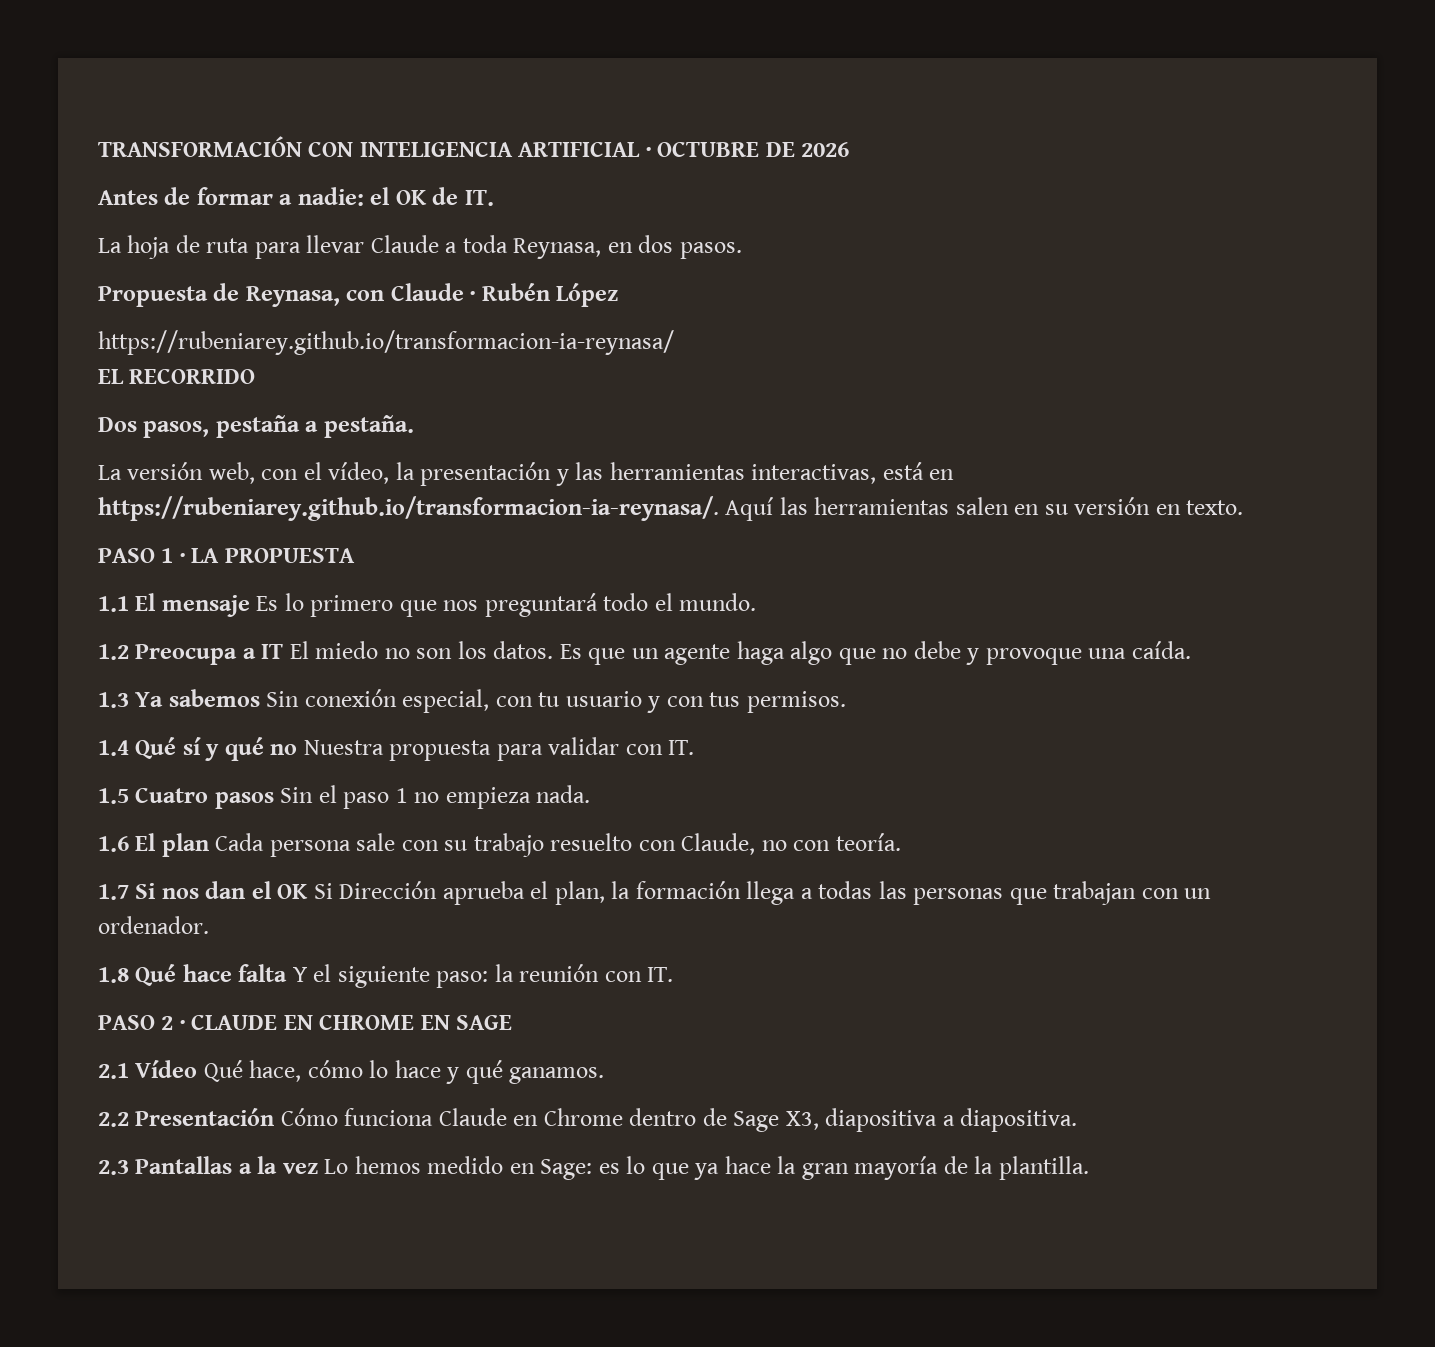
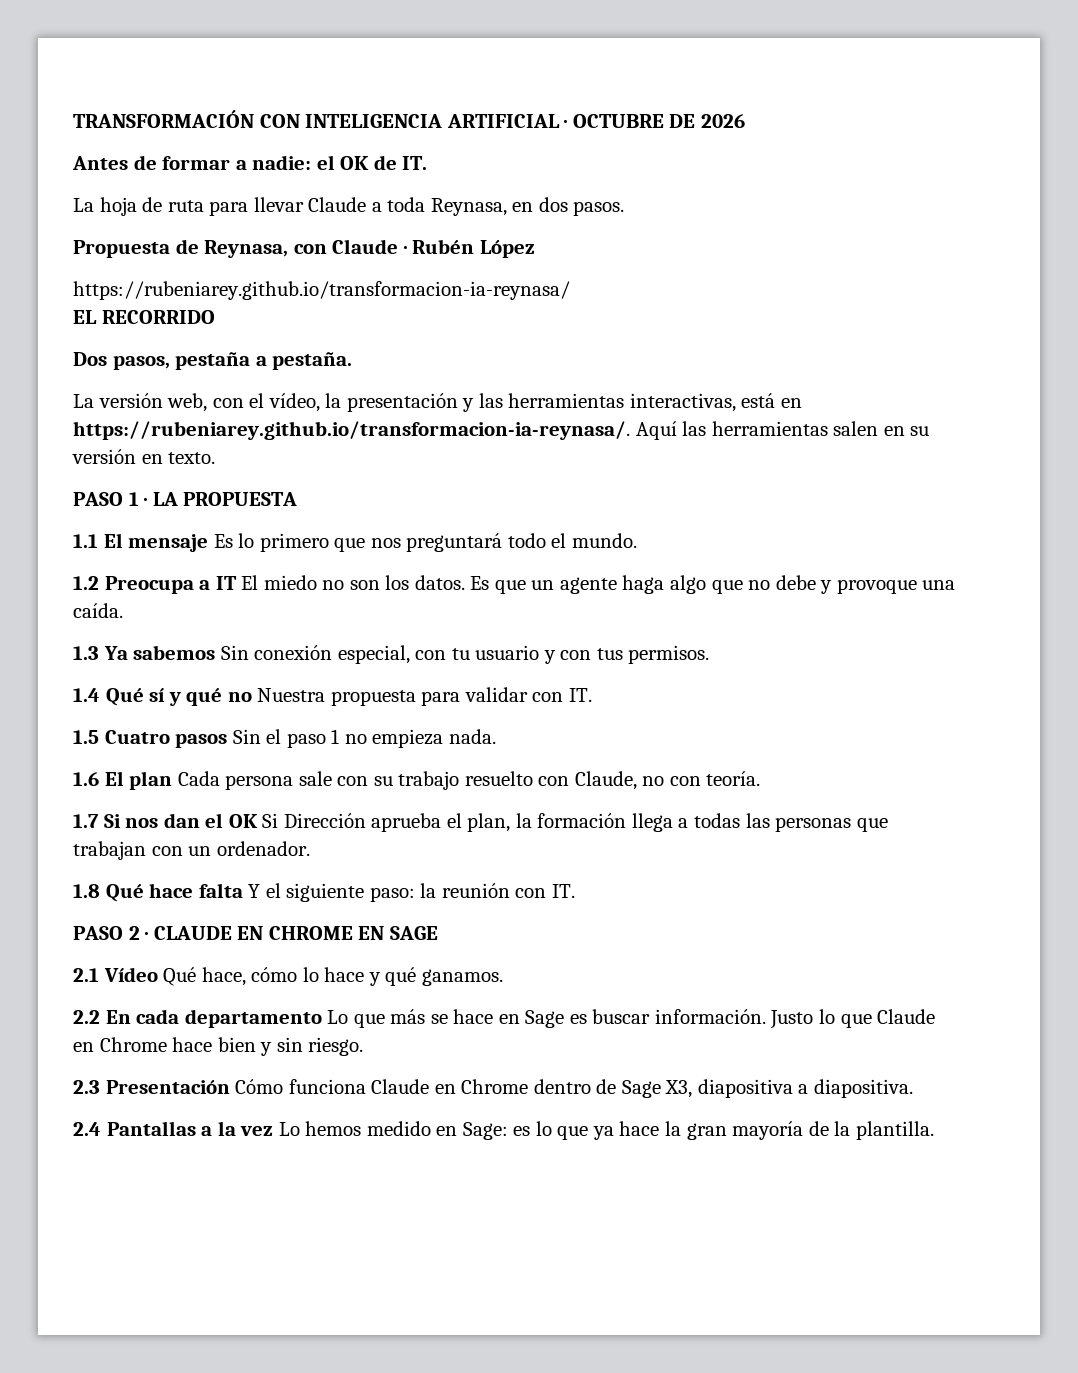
- 2.2 Presentación Cómo funciona Claude en Chrome dentro de Sage X3, diapositiva a diapositiva.
+ 2.2 En cada departamento Lo que más se hace en Sage es buscar información. Justo lo que Claude en Chrome hace bien y sin riesgo.
+ 2.3 Presentación Cómo funciona Claude en Chrome dentro de Sage X3, diapositiva a diapositiva.
- 2.3 Pantallas a la vez Lo hemos medido en Sage: es lo que ya hace la gran mayoría de la plantilla.
+ 2.4 Pantallas a la vez Lo hemos medido en Sage: es lo que ya hace la gran mayoría de la plantilla.

